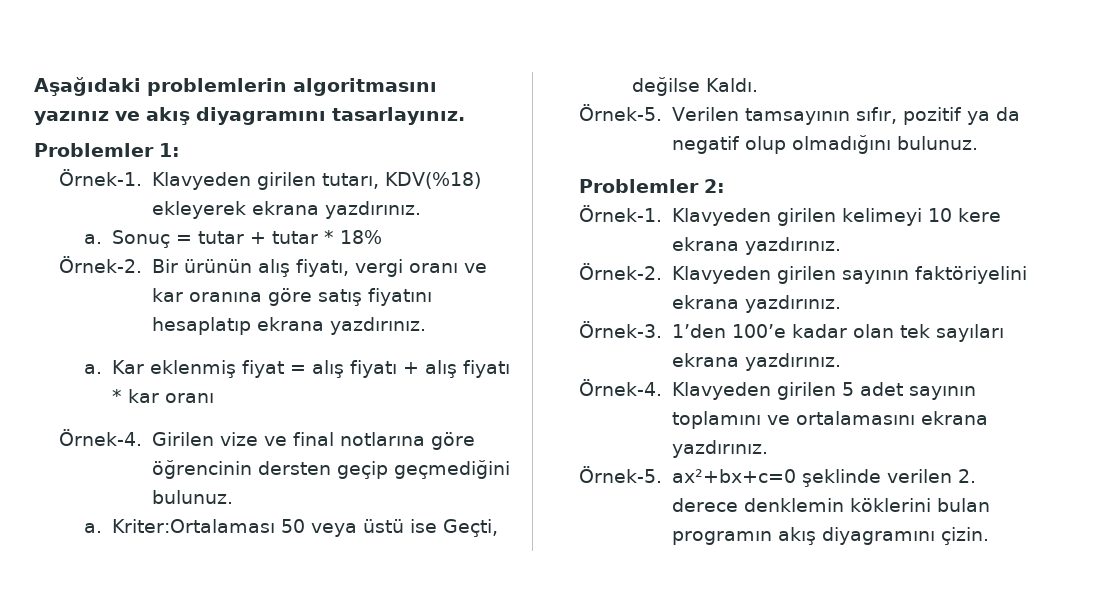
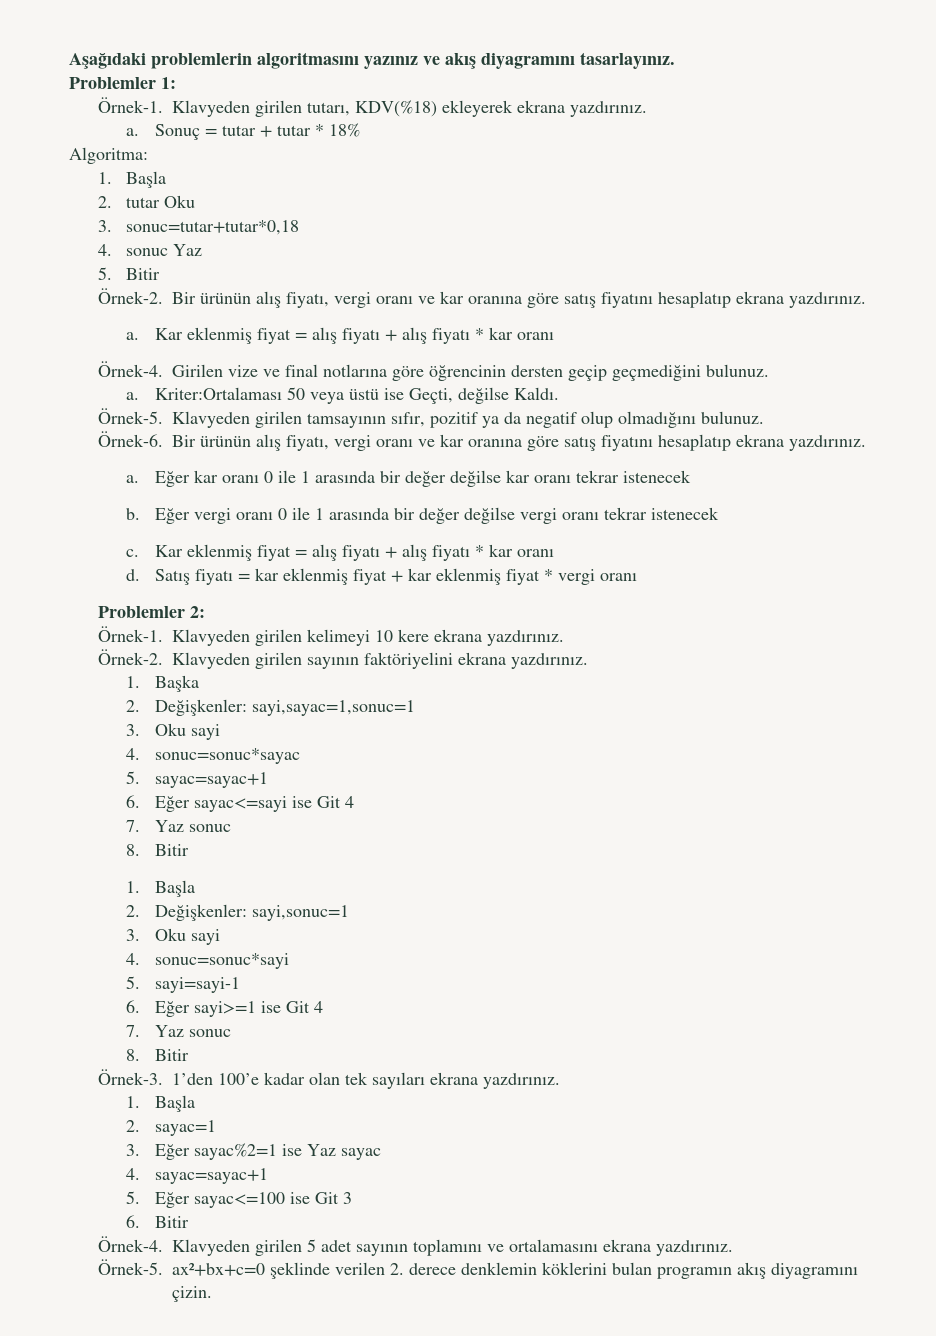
+ Algoritma:
+ 1. Başla
+ 2. tutar Oku
+ 3. sonuc=tutar+tutar*0,18
+ 4. sonuc Yaz
+ 5. Bitir
- Verilen tamsayının sıfır, pozitif ya da negatif olup olmadığını bulunuz.
+ Klavyeden girilen tamsayının sıfır, pozitif ya da negatif olup olmadığını bulunuz.
+ Örnek-6. Bir ürünün alış fiyatı, vergi oranı ve kar oranına göre satış fiyatını hesaplatıp ekrana yazdırınız.
+ a. Eğer kar oranı 0 ile 1 arasında bir değer değilse kar oranı tekrar istenecek
+ b. Eğer vergi oranı 0 ile 1 arasında bir değer değilse vergi oranı tekrar istenecek
+ c. Kar eklenmiş fiyat = alış fiyatı + alış fiyatı * kar oranı
+ d. Satış fiyatı = kar eklenmiş fiyat + kar eklenmiş fiyat * vergi oranı
+ 1. Başka
+ 2. Değişkenler: sayi,sayac=1,sonuc=1
+ 3. Oku sayi
+ 4. sonuc=sonuc*sayac
+ 5. sayac=sayac+1
+ 6. Eğer sayac<=sayi ise Git 4
+ 7. Yaz sonuc
+ 8. Bitir
+ 1. Başla
+ 2. Değişkenler: sayi,sonuc=1
+ 3. Oku sayi
+ 4. sonuc=sonuc*sayi
+ 5. sayi=sayi-1
+ 6. Eğer sayi>=1 ise Git 4
+ 7. Yaz sonuc
+ 8. Bitir
  1’den 100’e kadar olan tek sayıları ekrana yazdırınız.
+ 1. Başla
+ 2. sayac=1
+ 3. Eğer sayac%2=1 ise Yaz sayac
+ 4. sayac=sayac+1
+ 5. Eğer sayac<=100 ise Git 3
+ 6. Bitir

